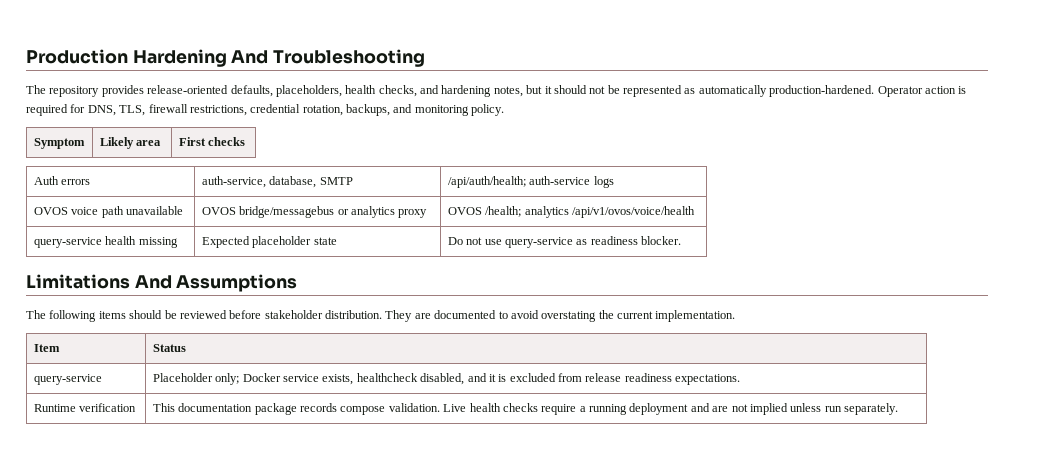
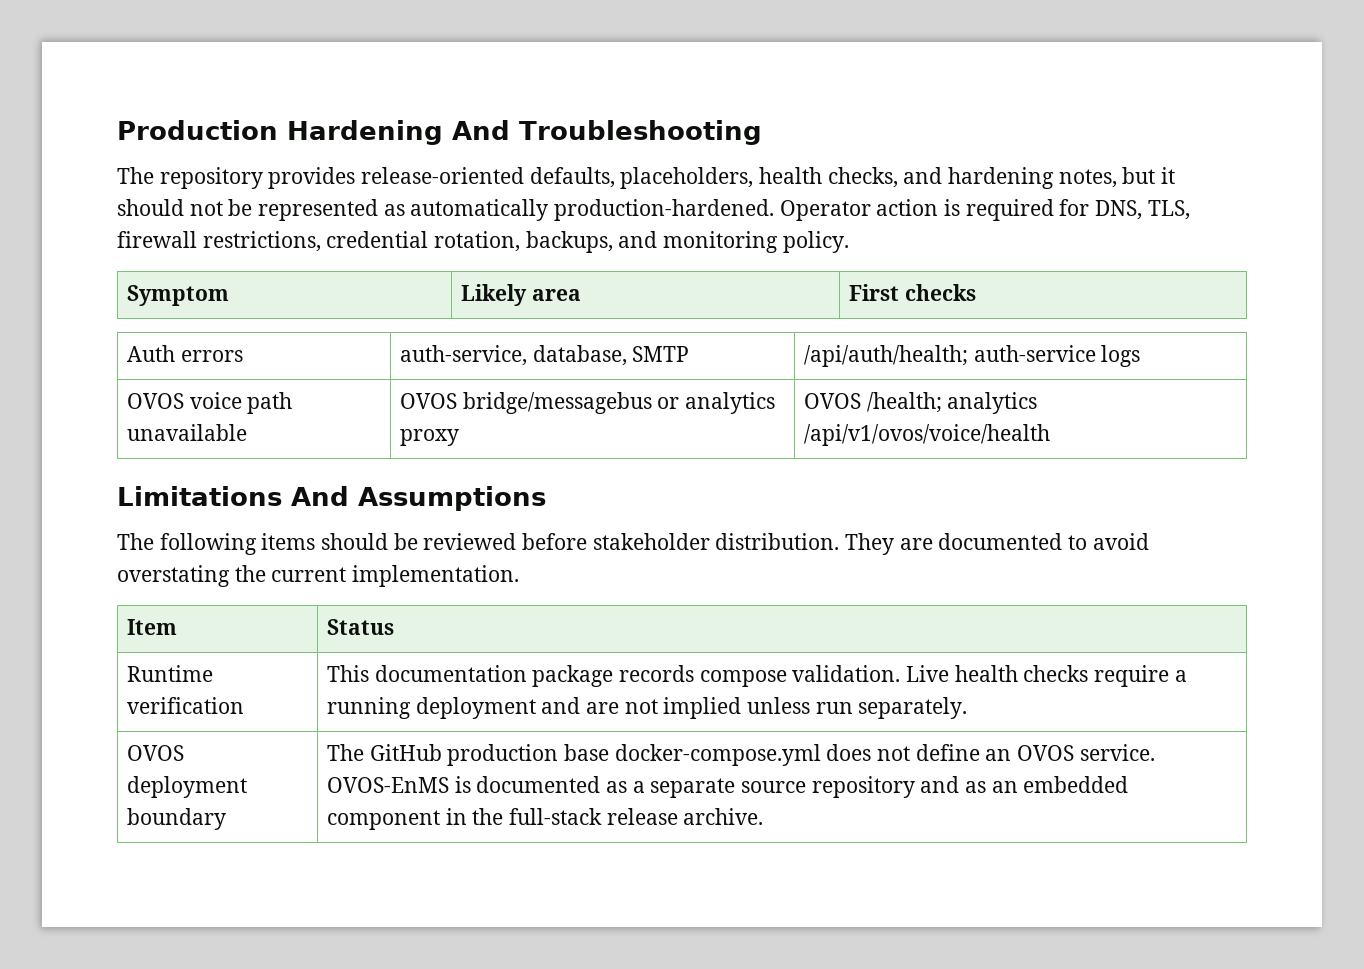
- query-service health missing | Expected placeholder state | Do not use query-service as readiness blocker.
- query-service | Placeholder only; Docker service exists, healthcheck disabled, and it is excluded from release readiness expectations.
+ OVOS deployment boundary | The GitHub production base docker-compose.yml does not define an OVOS service. OVOS-EnMS is documented as a separate source repository and as an embedded component in the full-stack release archive.

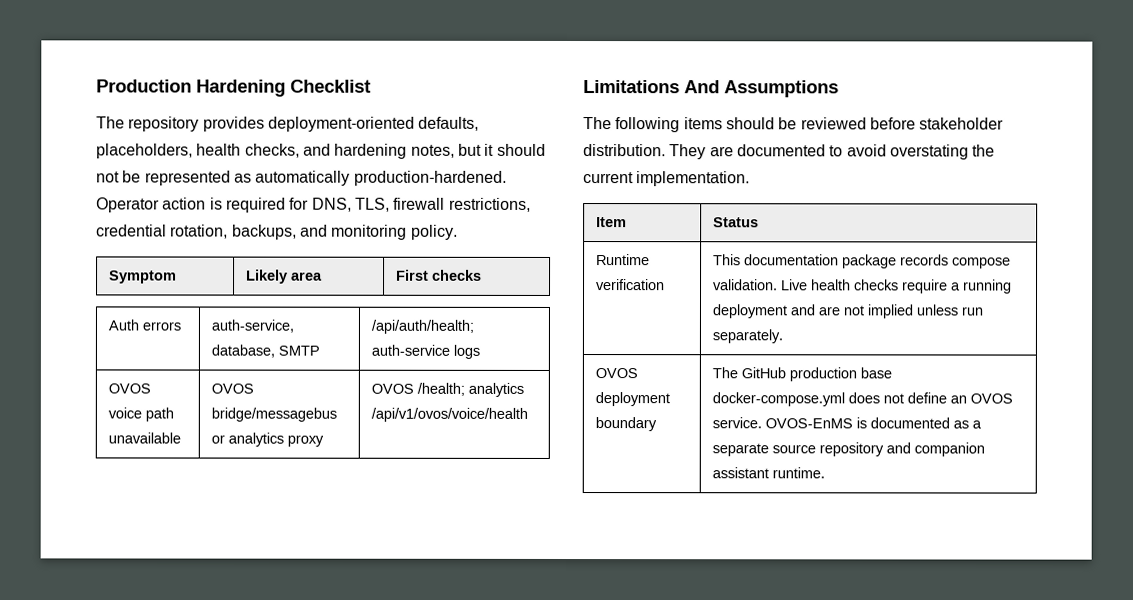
- Production Hardening And Troubleshooting
+ Production Hardening Checklist
- The repository provides release-oriented defaults, placeholders, health checks, and hardening notes, but it should not be represented as automatically production-hardened.
+ The repository provides deployment-oriented defaults, placeholders, health checks, and hardening notes, but it should not be represented as automatically production-hardened.
- OVOS deployment boundary | The GitHub production base docker-compose.yml does not define an OVOS service. OVOS-EnMS is documented as a separate source repository and as an embedded component in the full-stack release archive.
+ OVOS deployment boundary | The GitHub production base docker-compose.yml does not define an OVOS service. OVOS-EnMS is documented as a separate source repository and companion assistant runtime.

